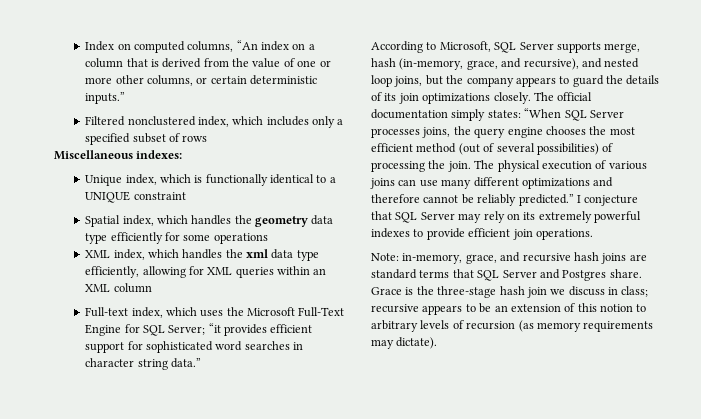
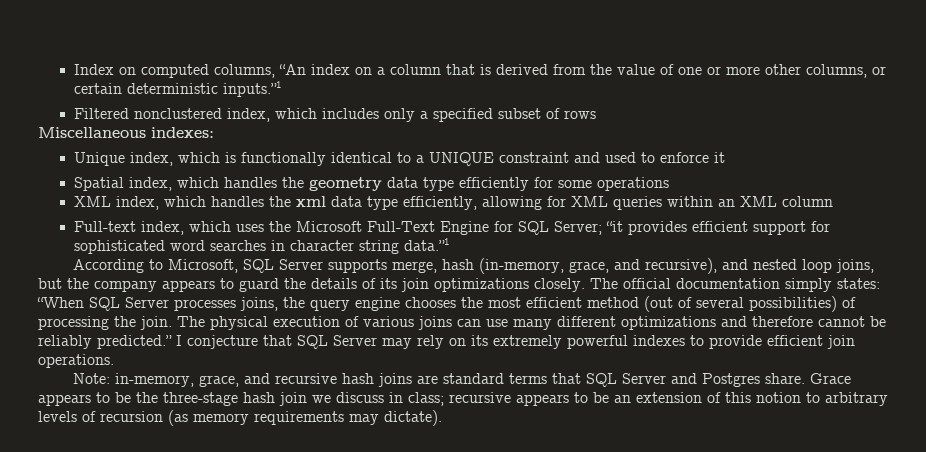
- Index on computed columns, “An index on a column that is derived from the value of one or more other columns, or certain deterministic inputs.”
+ Index on computed columns, “An index on a column that is derived from the value of one or more other columns, or certain deterministic inputs.”1
- Unique index, which is functionally identical to a UNIQUE constraint
+ Unique index, which is functionally identical to a UNIQUE constraint and used to enforce it
- Full-text index, which uses the Microsoft Full-Text Engine for SQL Server; “it provides efficient support for sophisticated word searches in character string data.”
+ Full-text index, which uses the Microsoft Full-Text Engine for SQL Server; “it provides efficient support for sophisticated word searches in character string data.”1
- Grace is the three-stage hash join we discuss in class; recursive appears to be an extension of this notion to arbitrary levels of recursion (as memory requirements may dictate).
+ Grace appears to be the three-stage hash join we discuss in class; recursive appears to be an extension of this notion to arbitrary levels of recursion (as memory requirements may dictate).

